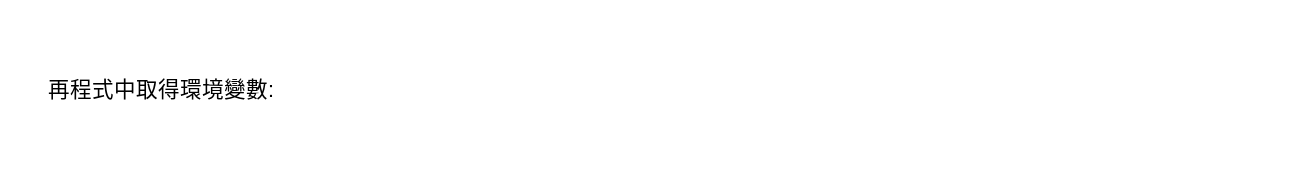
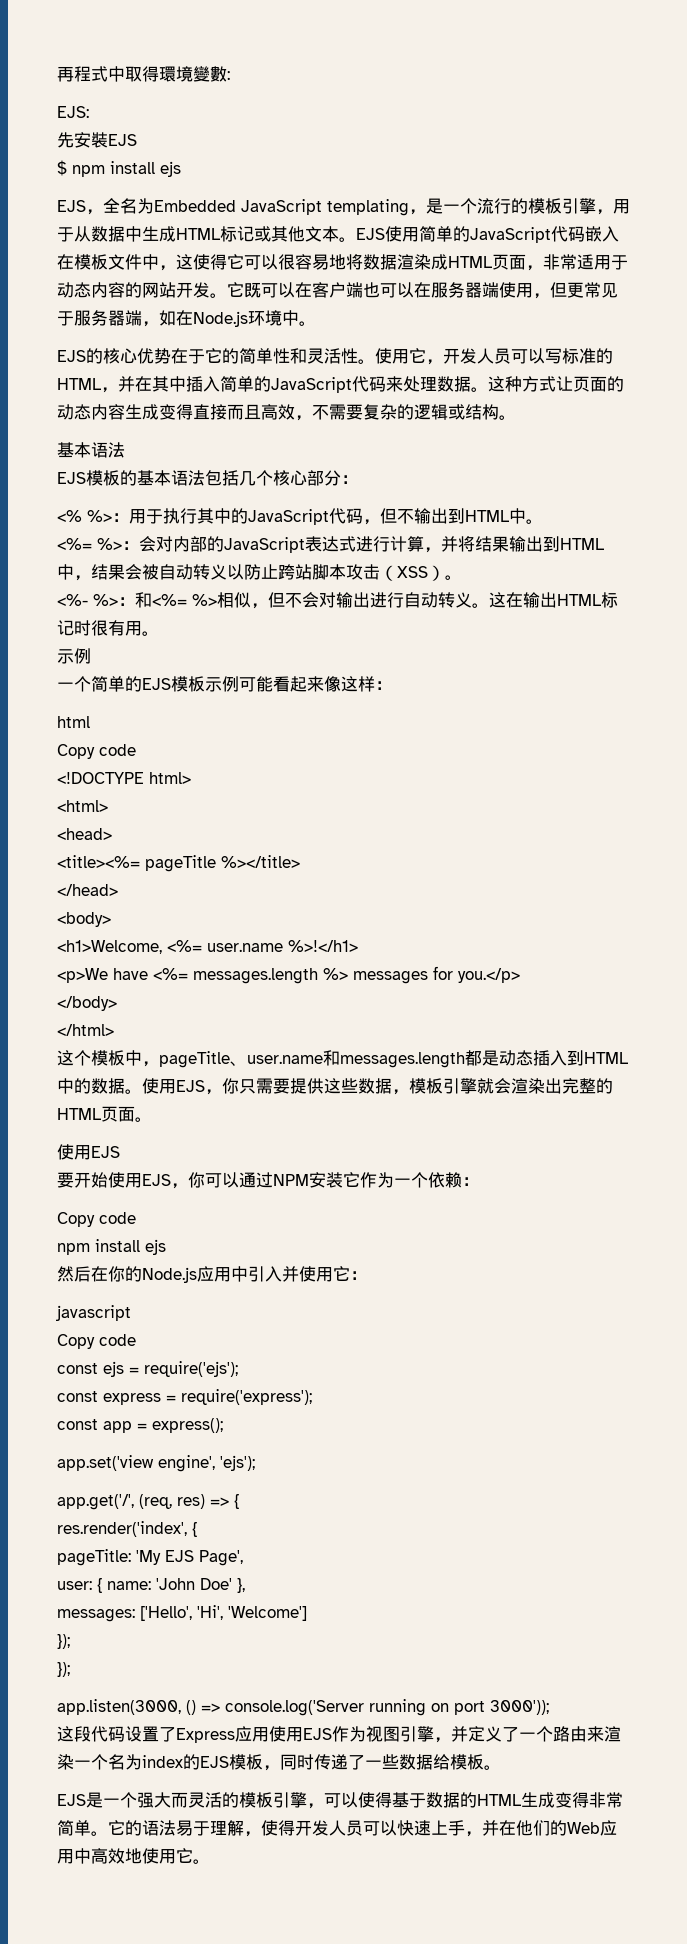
+ EJS:
+ 先安裝EJS
+ $ npm install ejs
+ EJS，全名为Embedded JavaScript templating，是一个流行的模板引擎，用于从数据中生成HTML标记或其他文本。EJS使用简单的JavaScript代码嵌入在模板文件中，这使得它可以很容易地将数据渲染成HTML页面，非常适用于动态内容的网站开发。它既可以在客户端也可以在服务器端使用，但更常见于服务器端，如在Node.js环境中。
+ EJS的核心优势在于它的简单性和灵活性。使用它，开发人员可以写标准的HTML，并在其中插入简单的JavaScript代码来处理数据。这种方式让页面的动态内容生成变得直接而且高效，不需要复杂的逻辑或结构。
+ 基本语法
+ EJS模板的基本语法包括几个核心部分：
+ <% %>：用于执行其中的JavaScript代码，但不输出到HTML中。
+ <%= %>：会对内部的JavaScript表达式进行计算，并将结果输出到HTML中，结果会被自动转义以防止跨站脚本攻击（XSS）。
+ <%- %>：和<%= %>相似，但不会对输出进行自动转义。这在输出HTML标记时很有用。
+ 示例
+ 一个简单的EJS模板示例可能看起来像这样：
+ html
+ Copy code
+ <!DOCTYPE html>
+ <html>
+ <head>
+ <title><%= pageTitle %></title>
+ </head>
+ <body>
+ <h1>Welcome, <%= user.name %>!</h1>
+ <p>We have <%= messages.length %> messages for you.</p>
+ </body>
+ </html>
+ 这个模板中，pageTitle、user.name和messages.length都是动态插入到HTML中的数据。使用EJS，你只需要提供这些数据，模板引擎就会渲染出完整的HTML页面。
+ 使用EJS
+ 要开始使用EJS，你可以通过NPM安装它作为一个依赖：
+ Copy code
+ npm install ejs
+ 然后在你的Node.js应用中引入并使用它：
+ javascript
+ Copy code
+ const ejs = require('ejs');
+ const express = require('express');
+ const app = express();
+ app.set('view engine', 'ejs');
+ app.get('/', (req, res) => {
+ res.render('index', {
+ pageTitle: 'My EJS Page',
+ user: { name: 'John Doe' },
+ messages: ['Hello', 'Hi', 'Welcome']
+ });
+ });
+ app.listen(3000, () => console.log('Server running on port 3000'));
+ 这段代码设置了Express应用使用EJS作为视图引擎，并定义了一个路由来渲染一个名为index的EJS模板，同时传递了一些数据给模板。
+ EJS是一个强大而灵活的模板引擎，可以使得基于数据的HTML生成变得非常简单。它的语法易于理解，使得开发人员可以快速上手，并在他们的Web应用中高效地使用它。

